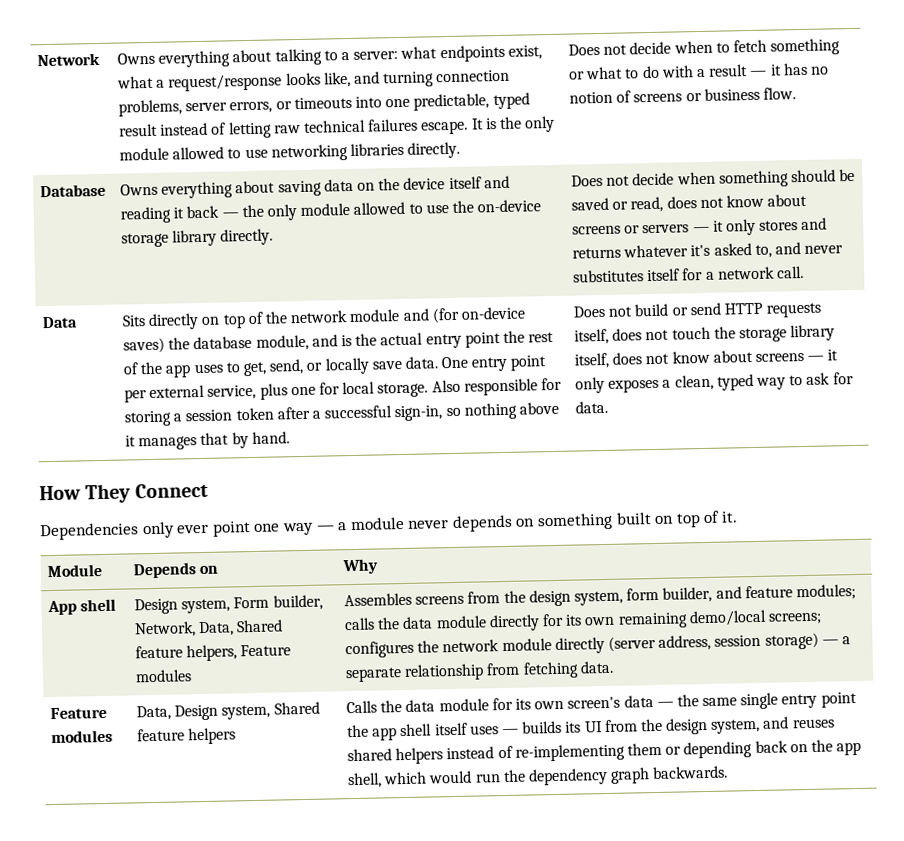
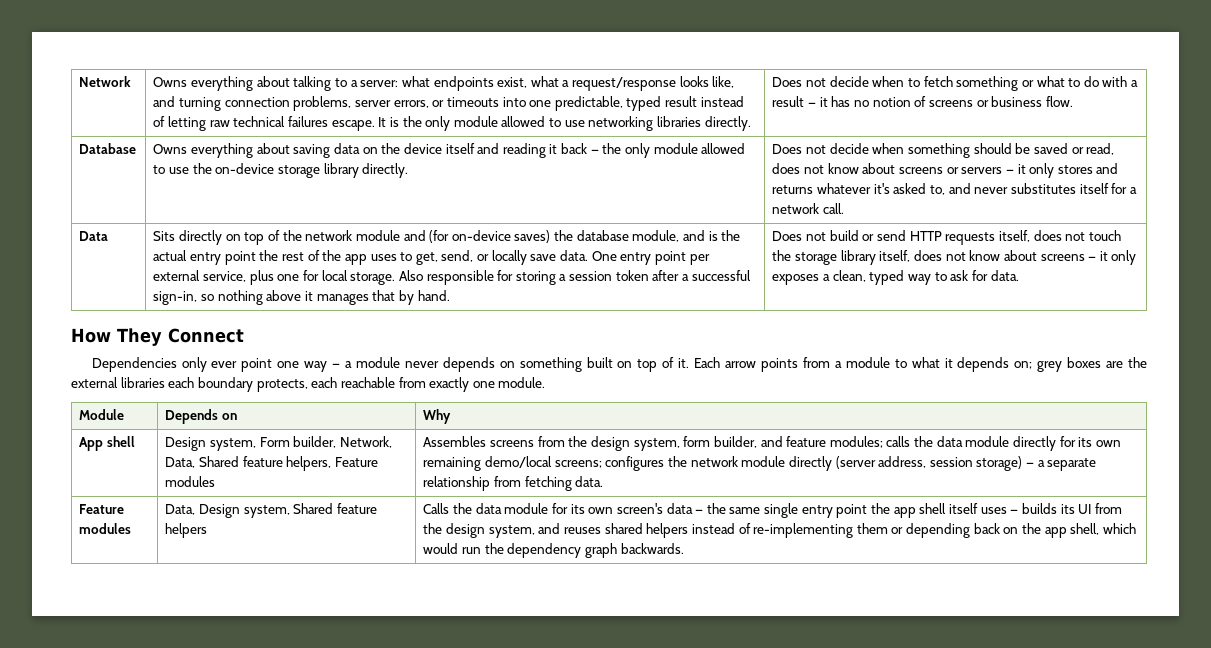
+ Each arrow points from a module to what it depends on; grey boxes are the external libraries each boundary protects, each reachable from exactly one module.

